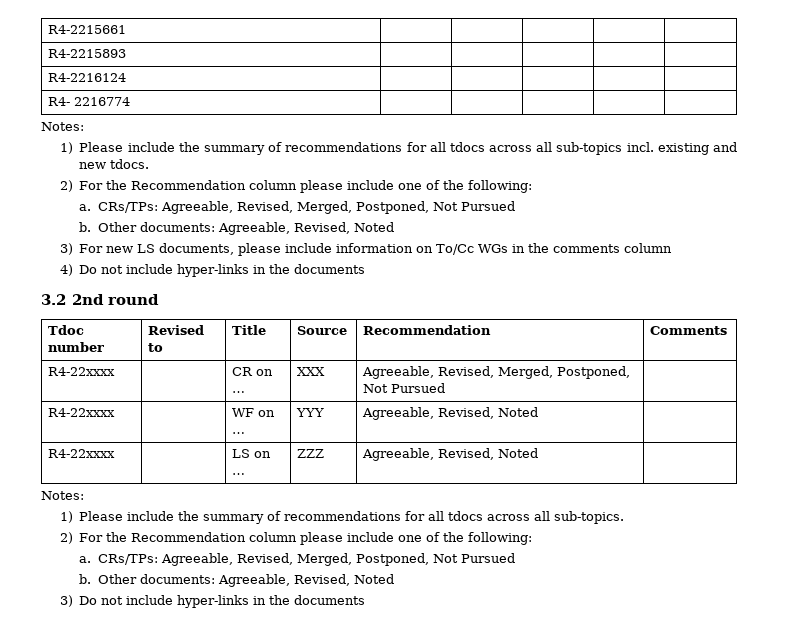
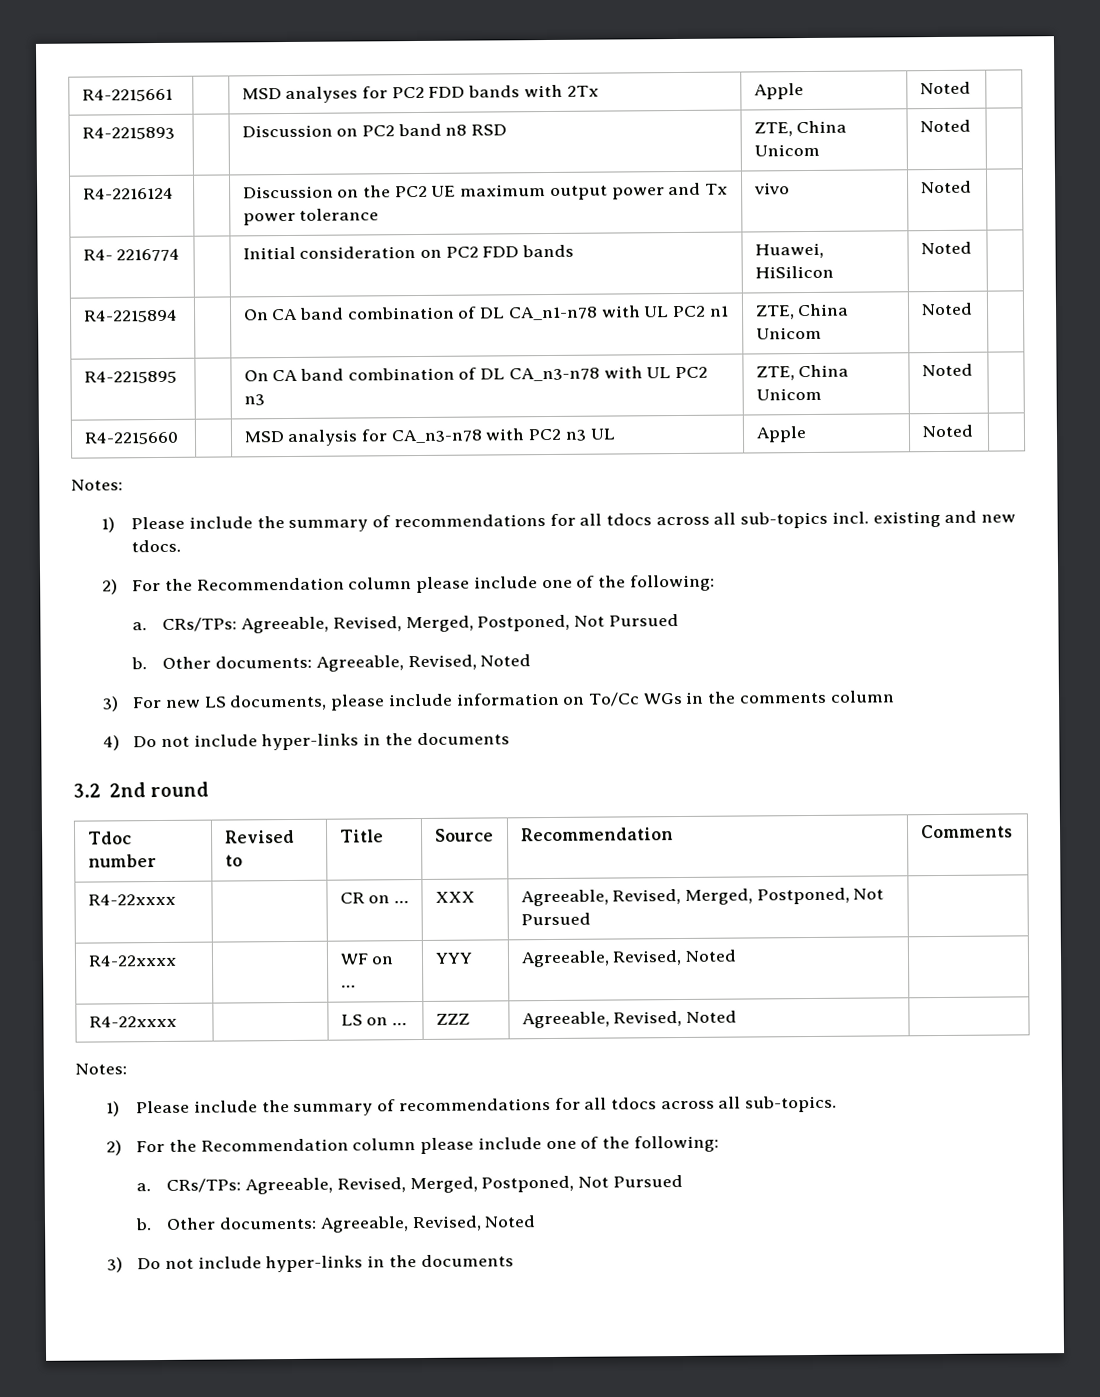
- R4-2215661 | | | | |
- R4-2215893 | | | | |
- R4-2216124 | | | | |
- R4- 2216774 | | | | |
+ R4-2215661 | | MSD analyses for PC2 FDD bands with 2Tx | Apple | Noted |
+ R4-2215893 | | Discussion on PC2 band n8 RSD | ZTE, China Unicom | Noted |
+ R4-2216124 | | Discussion on the PC2 UE maximum output power and Tx power tolerance | vivo | Noted |
+ R4- 2216774 | | Initial consideration on PC2 FDD bands | Huawei, HiSilicon | Noted |
+ R4-2215894 | | On CA band combination of DL CA_n1-n78 with UL PC2 n1 | ZTE, China Unicom | Noted |
+ R4-2215895 | | On CA band combination of DL CA_n3-n78 with UL PC2 n3 | ZTE, China Unicom | Noted |
+ R4-2215660 | | MSD analysis for CA_n3-n78 with PC2 n3 UL | Apple | Noted |

